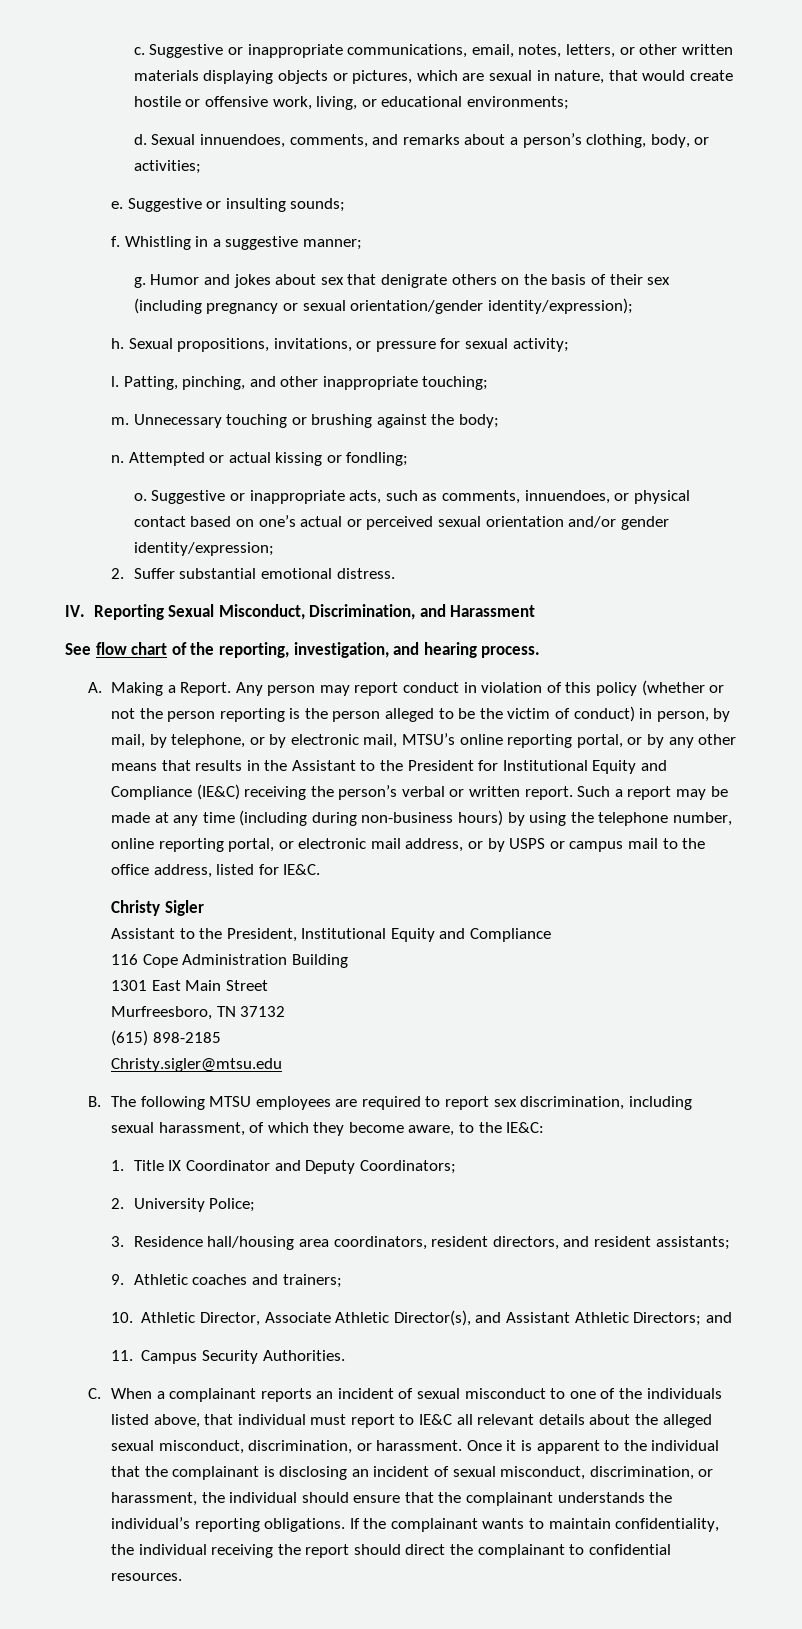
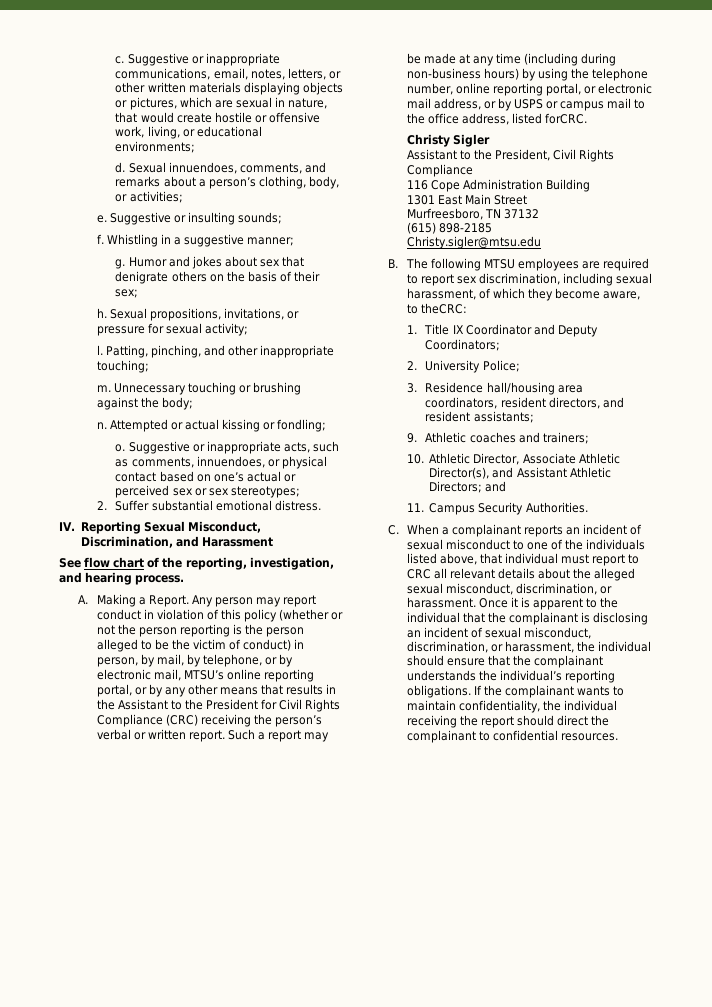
- Humor and jokes about sex that denigrate others on the basis of their sex (including pregnancy or sexual orientation/gender identity/expression);
+ Humor and jokes about sex that denigrate others on the basis of their sex;
- Suggestive or inappropriate acts, such as comments, innuendoes, or physical contact based on one’s actual or perceived sexual orientation and/or gender identity/expression;
+ Suggestive or inappropriate acts, such as comments, innuendoes, or physical contact based on one’s actual or perceived sex or sex stereotypes;
- Any person may report conduct in violation of this policy (whether or not the person reporting is the person alleged to be the victim of conduct) in person, by mail, by telephone, or by electronic mail, MTSU’s online reporting portal, or by any other means that results in the Assistant to the President for Institutional Equity and Compliance (IE&C) receiving the person’s verbal or written report.
+ Any person may report conduct in violation of this policy (whether or not the person reporting is the person alleged to be the victim of conduct) in person, by mail, by telephone, or by electronic mail, MTSU’s online reporting portal, or by any other means that results in the Assistant to the President for Civil Rights Compliance (CRC) receiving the person’s verbal or written report.
- Such a report may be made at any time (including during non-business hours) by using the telephone number, online reporting portal, or electronic mail address, or by USPS or campus mail to the office address, listed for IE&C.
+ Such a report may be made at any time (including during non-business hours) by using the telephone number, online reporting portal, or electronic mail address, or by USPS or campus mail to the office address, listed forCRC.
- Assistant to the President, Institutional Equity and Compliance
+ Assistant to the President, Civil Rights Compliance
- B. The following MTSU employees are required to report sex discrimination, including sexual harassment, of which they become aware, to the IE&C:
+ B. The following MTSU employees are required to report sex discrimination, including sexual harassment, of which they become aware, to theCRC:
- C. When a complainant reports an incident of sexual misconduct to one of the individuals listed above, that individual must report to IE&C all relevant details about the alleged sexual misconduct, discrimination, or harassment.
+ C. When a complainant reports an incident of sexual misconduct to one of the individuals listed above, that individual must report to CRC all relevant details about the alleged sexual misconduct, discrimination, or harassment.

